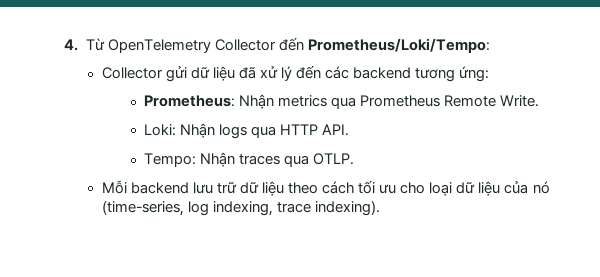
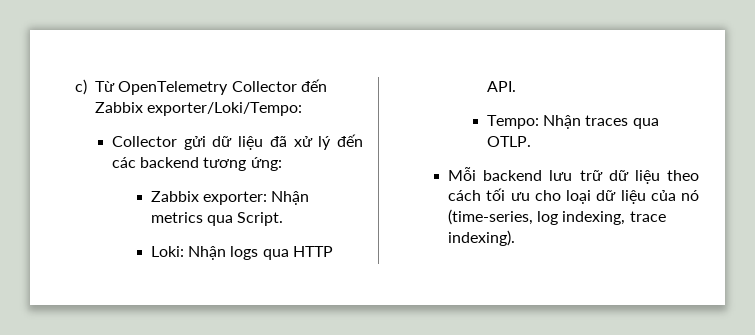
- 4. Từ OpenTelemetry Collector đến Prometheus/Loki/Tempo:
+ c) Từ OpenTelemetry Collector đến Zabbix exporter/Loki/Tempo:
- Prometheus: Nhận metrics qua Prometheus Remote Write.
+ Zabbix exporter: Nhận metrics qua Script.

